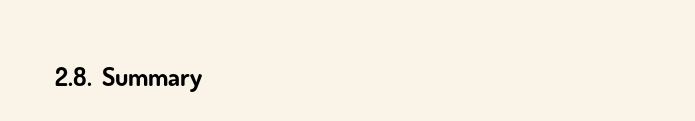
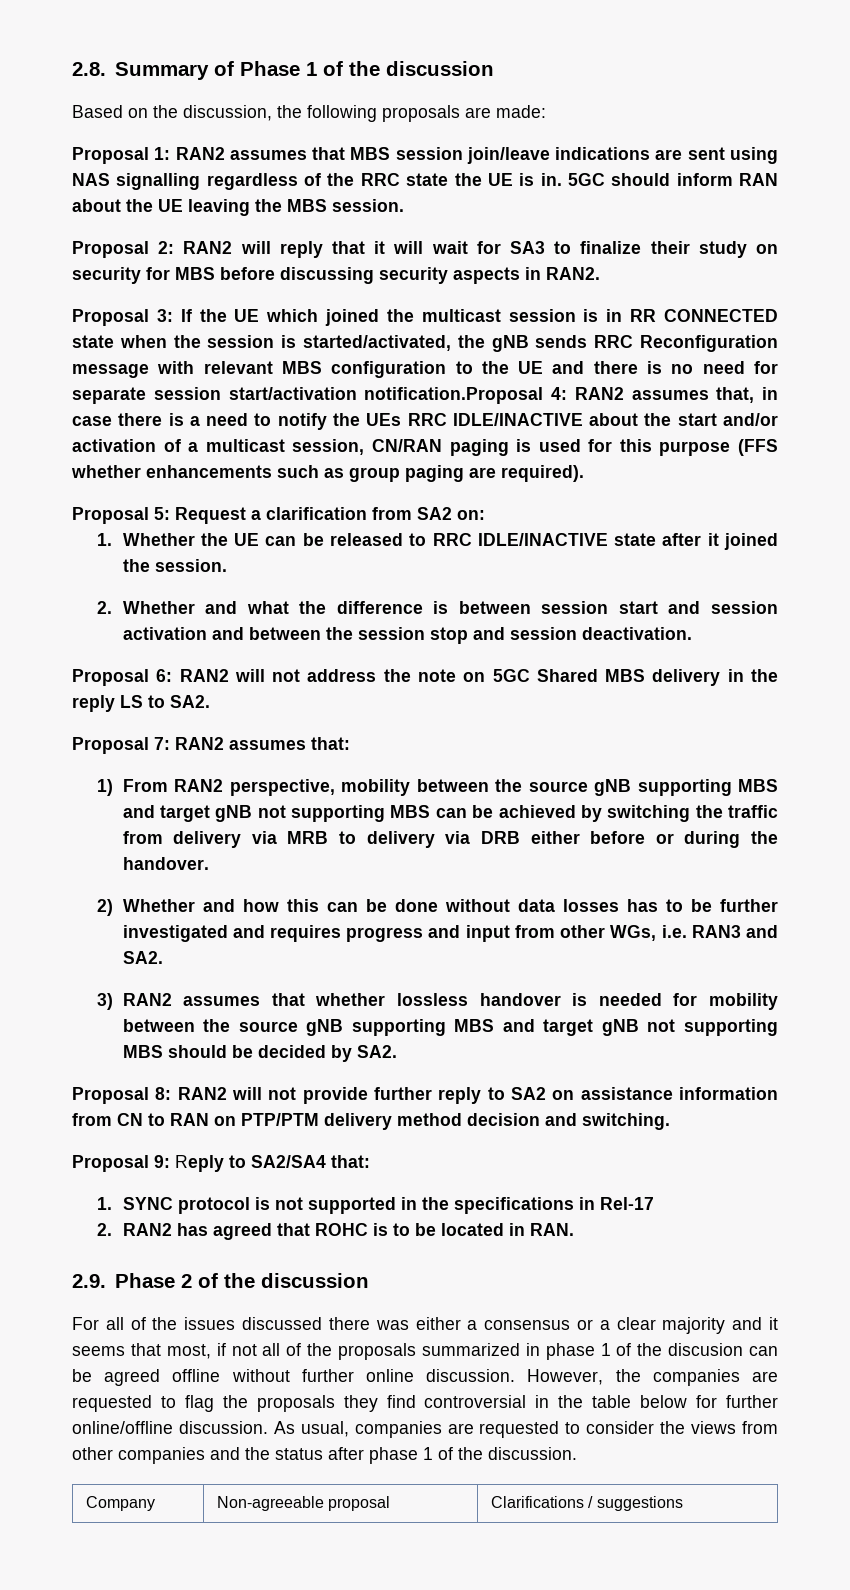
- 2.8. Summary
+ 2.8. Summary of Phase 1 of the discussion
+ Based on the discussion, the following proposals are made:
+ Proposal 1: RAN2 assumes that MBS session join/leave indications are sent using NAS signalling regardless of the RRC state the UE is in. 5GC should inform RAN about the UE leaving the MBS session.
+ Proposal 2: RAN2 will reply that it will wait for SA3 to finalize their study on security for MBS before discussing security aspects in RAN2.
+ Proposal 3: If the UE which joined the multicast session is in RR CONNECTED state when the session is started/activated, the gNB sends RRC Reconfiguration message with relevant MBS configuration to the UE and there is no need for separate session start/activation notification.Proposal 4: RAN2 assumes that, in case there is a need to notify the UEs RRC IDLE/INACTIVE about the start and/or activation of a multicast session, CN/RAN paging is used for this purpose (FFS whether enhancements such as group paging are required).
+ Proposal 5: Request a clarification from SA2 on:
+ 1. Whether the UE can be released to RRC IDLE/INACTIVE state after it joined the session.
+ 2. Whether and what the difference is between session start and session activation and between the session stop and session deactivation.
+ Proposal 6: RAN2 will not address the note on 5GC Shared MBS delivery in the reply LS to SA2.
+ Proposal 7: RAN2 assumes that:
+ 1) From RAN2 perspective, mobility between the source gNB supporting MBS and target gNB not supporting MBS can be achieved by switching the traffic from delivery via MRB to delivery via DRB either before or during the handover.
+ 2) Whether and how this can be done without data losses has to be further investigated and requires progress and input from other WGs, i.e. RAN3 and SA2.
+ 3) RAN2 assumes that whether lossless handover is needed for mobility between the source gNB supporting MBS and target gNB not supporting MBS should be decided by SA2.
+ Proposal 8: RAN2 will not provide further reply to SA2 on assistance information from CN to RAN on PTP/PTM delivery method decision and switching.
+ Proposal 9: Reply to SA2/SA4 that:
+ 1. SYNC protocol is not supported in the specifications in Rel-17
+ 2. RAN2 has agreed that ROHC is to be located in RAN.
+ 2.9. Phase 2 of the discussion
+ For all of the issues discussed there was either a consensus or a clear majority and it seems that most, if not all of the proposals summarized in phase 1 of the discusion can be agreed offline without further online discussion. However, the companies are requested to flag the proposals they find controversial in the table below for further online/offline discussion. As usual, companies are requested to consider the views from other companies and the status after phase 1 of the discussion.
+ Company | Non-agreeable proposal | Clarifications / suggestions

